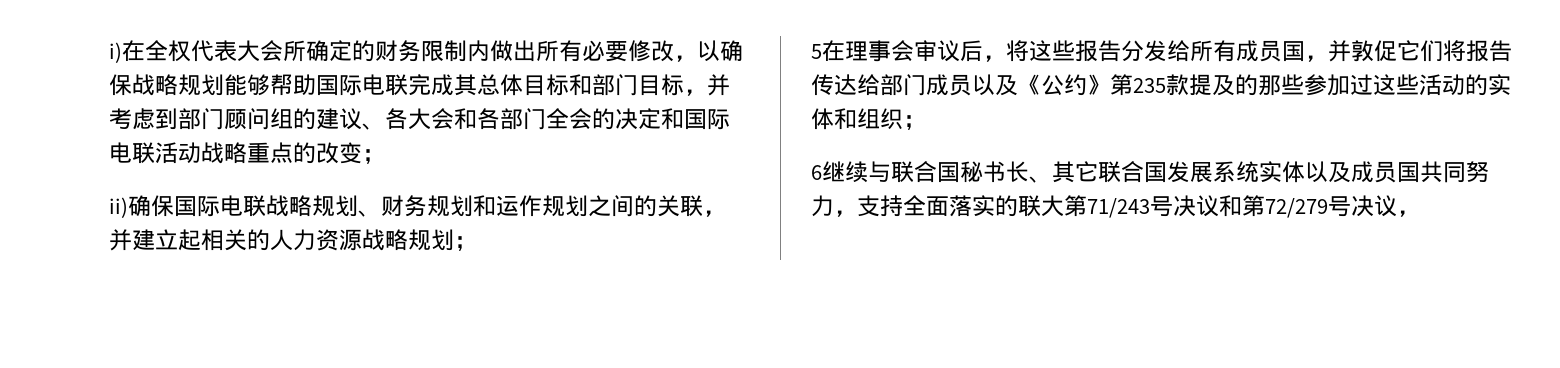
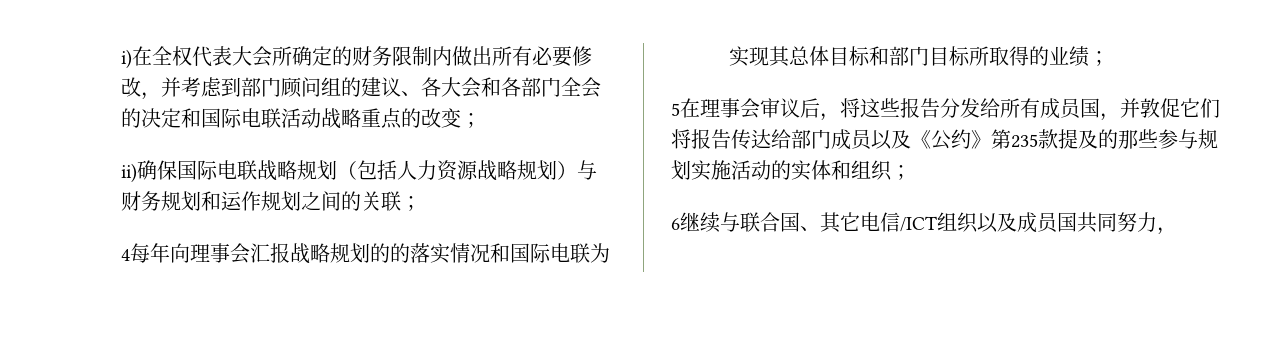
- i)在全权代表大会所确定的财务限制内做出所有必要修改，以确保战略规划能够帮助国际电联完成其总体目标和部门目标，并考虑到部门顾问组的建议、各大会和各部门全会的决定和国际电联活动战略重点的改变；
+ i)在全权代表大会所确定的财务限制内做出所有必要修改，并考虑到部门顾问组的建议、各大会和各部门全会的决定和国际电联活动战略重点的改变；
- ii)确保国际电联战略规划、财务规划和运作规划之间的关联，并建立起相关的人力资源战略规划；
+ ii)确保国际电联战略规划（包括人力资源战略规划）与财务规划和运作规划之间的关联；
+ 4每年向理事会汇报战略规划的的落实情况和国际电联为实现其总体目标和部门目标所取得的业绩；
- 5在理事会审议后，将这些报告分发给所有成员国，并敦促它们将报告传达给部门成员以及《公约》第235款提及的那些参加过这些活动的实体和组织；
+ 5在理事会审议后，将这些报告分发给所有成员国，并敦促它们将报告传达给部门成员以及《公约》第235款提及的那些参与规划实施活动的实体和组织；
- 6继续与联合国秘书长、其它联合国发展系统实体以及成员国共同努力，支持全面落实的联大第71/243号决议和第72/279号决议，
+ 6继续与联合国、其它电信/ICT组织以及成员国共同努力，

